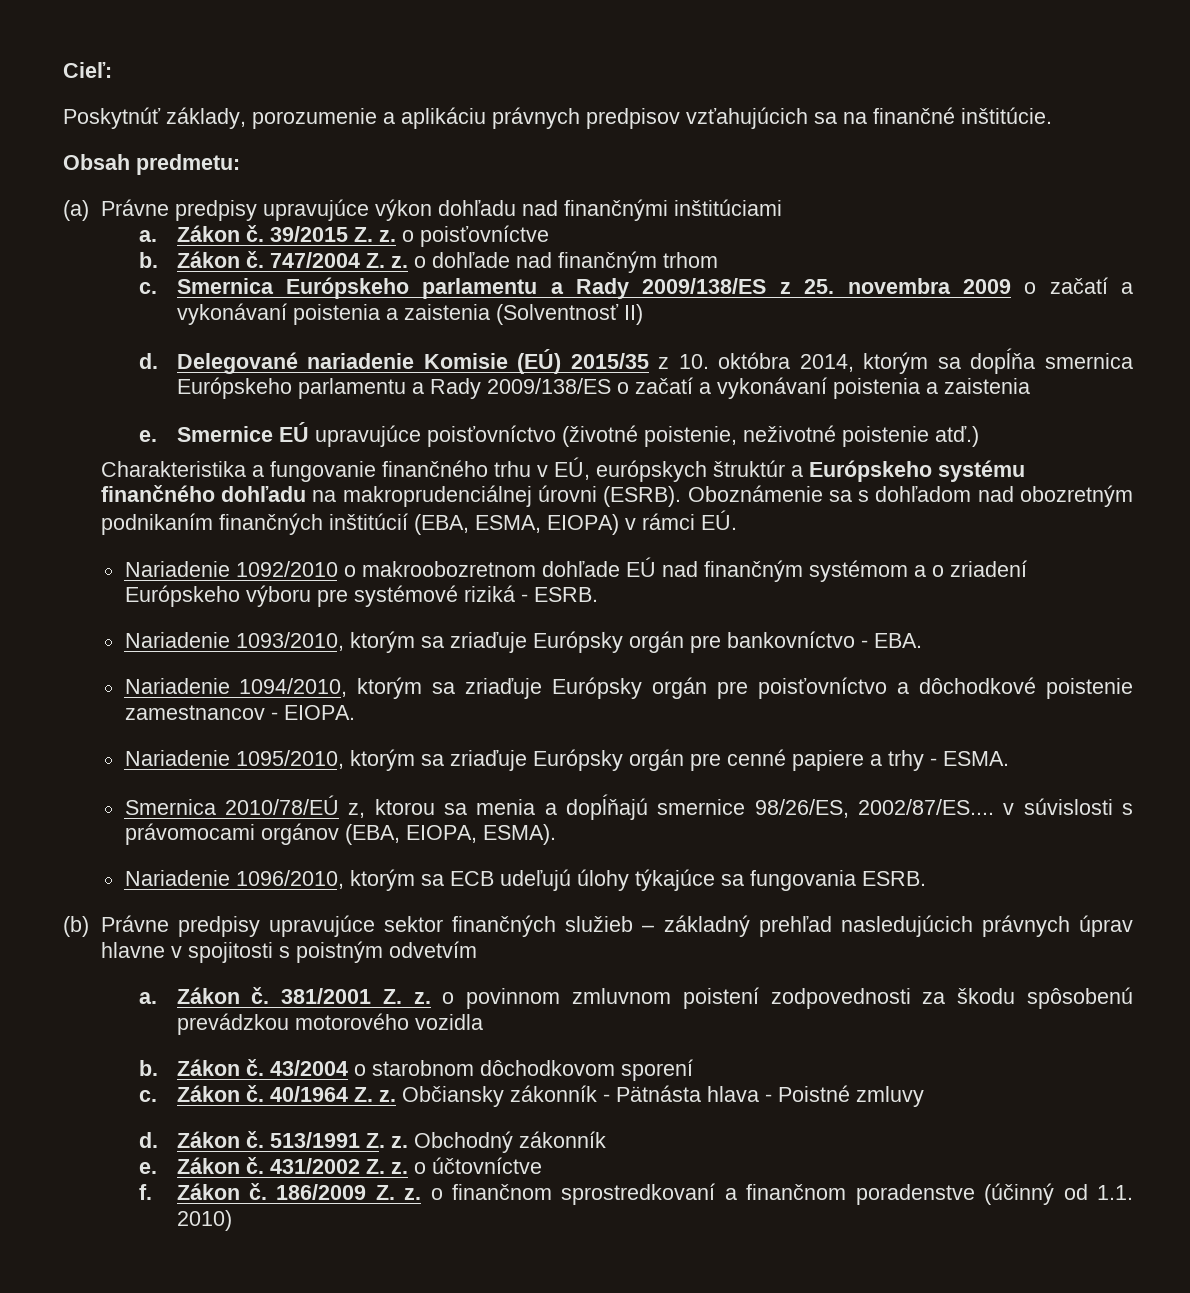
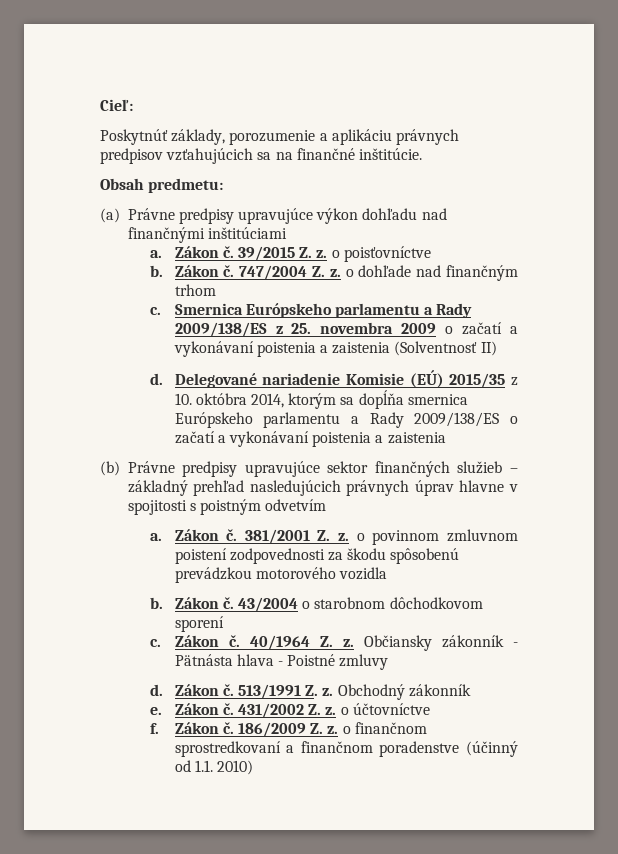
- e. Smernice EÚ upravujúce poisťovníctvo (životné poistenie, neživotné poistenie atď.)
- Charakteristika a fungovanie finančného trhu v EÚ, európskych štruktúr a Európskeho systému finančného dohľadu na makroprudenciálnej úrovni (ESRB). Oboznámenie sa s dohľadom nad obozretným podnikaním finančných inštitúcií (EBA, ESMA, EIOPA) v rámci EÚ.
- Nariadenie 1092/2010 o makroobozretnom dohľade EÚ nad finančným systémom a o zriadení Európskeho výboru pre systémové riziká - ESRB.
- Nariadenie 1093/2010, ktorým sa zriaďuje Európsky orgán pre bankovníctvo - EBA.
- Nariadenie 1094/2010, ktorým sa zriaďuje Európsky orgán pre poisťovníctvo a dôchodkové poistenie zamestnancov - EIOPA.
- Nariadenie 1095/2010, ktorým sa zriaďuje Európsky orgán pre cenné papiere a trhy - ESMA.
- Smernica 2010/78/EÚ z, ktorou sa menia a dopĺňajú smernice 98/26/ES, 2002/87/ES.... v súvislosti s právomocami orgánov (EBA, EIOPA, ESMA).
- Nariadenie 1096/2010, ktorým sa ECB udeľujú úlohy týkajúce sa fungovania ESRB.

